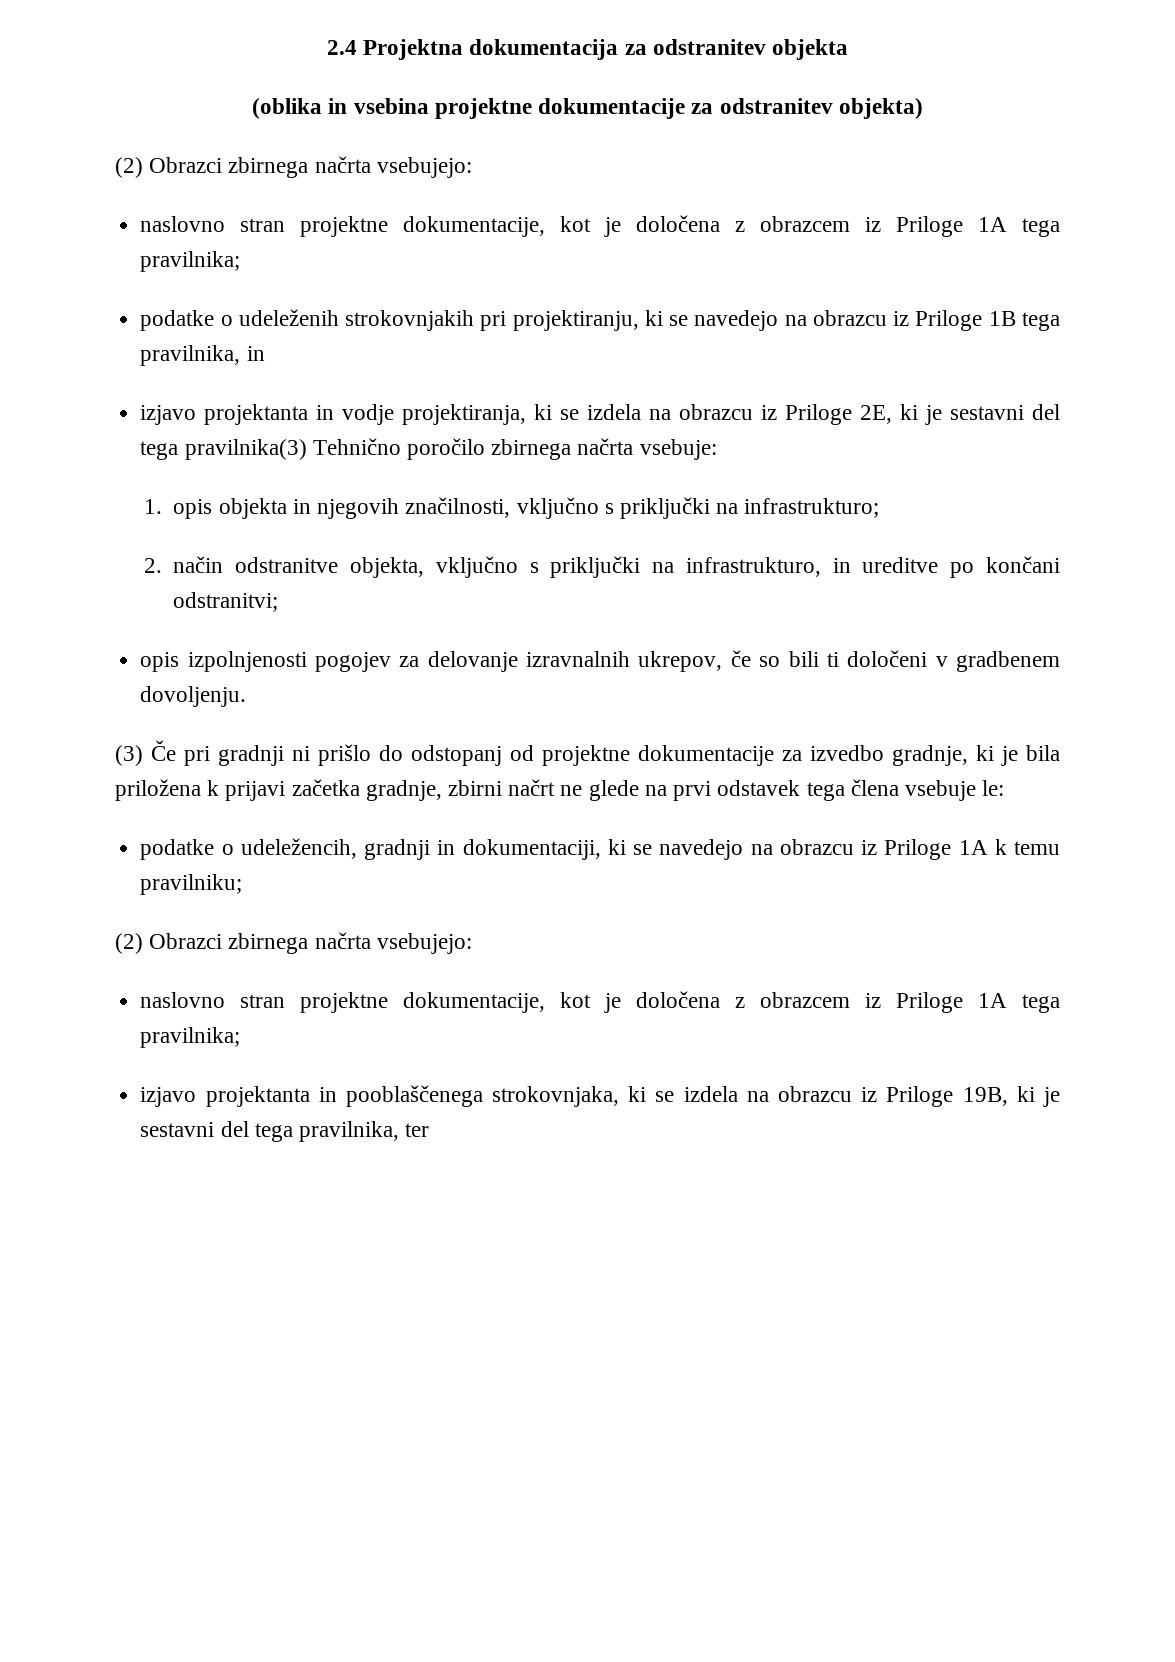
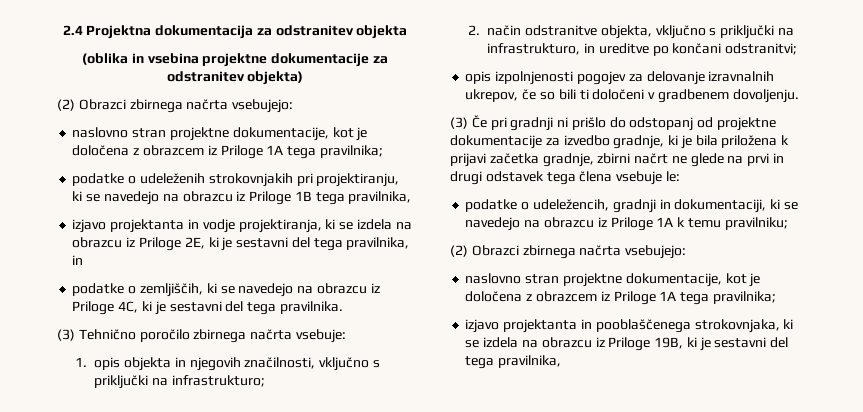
- podatke o udeleženih strokovnjakih pri projektiranju, ki se navedejo na obrazcu iz Priloge 1B tega pravilnika, in
+ podatke o udeleženih strokovnjakih pri projektiranju, ki se navedejo na obrazcu iz Priloge 1B tega pravilnika,
- izjavo projektanta in vodje projektiranja, ki se izdela na obrazcu iz Priloge 2E, ki je sestavni del tega pravilnika(3) Tehnično poročilo zbirnega načrta vsebuje:
+ izjavo projektanta in vodje projektiranja, ki se izdela na obrazcu iz Priloge 2E, ki je sestavni del tega pravilnika, in
+ podatke o zemljiščih, ki se navedejo na obrazcu iz Priloge 4C, ki je sestavni del tega pravilnika.
+ (3) Tehnično poročilo zbirnega načrta vsebuje:
- (3) Če pri gradnji ni prišlo do odstopanj od projektne dokumentacije za izvedbo gradnje, ki je bila priložena k prijavi začetka gradnje, zbirni načrt ne glede na prvi odstavek tega člena vsebuje le:
+ (3) Če pri gradnji ni prišlo do odstopanj od projektne dokumentacije za izvedbo gradnje, ki je bila priložena k prijavi začetka gradnje, zbirni načrt ne glede na prvi in drugi odstavek tega člena vsebuje le:
- izjavo projektanta in pooblaščenega strokovnjaka, ki se izdela na obrazcu iz Priloge 19B, ki je sestavni del tega pravilnika, ter
+ izjavo projektanta in pooblaščenega strokovnjaka, ki se izdela na obrazcu iz Priloge 19B, ki je sestavni del tega pravilnika,

